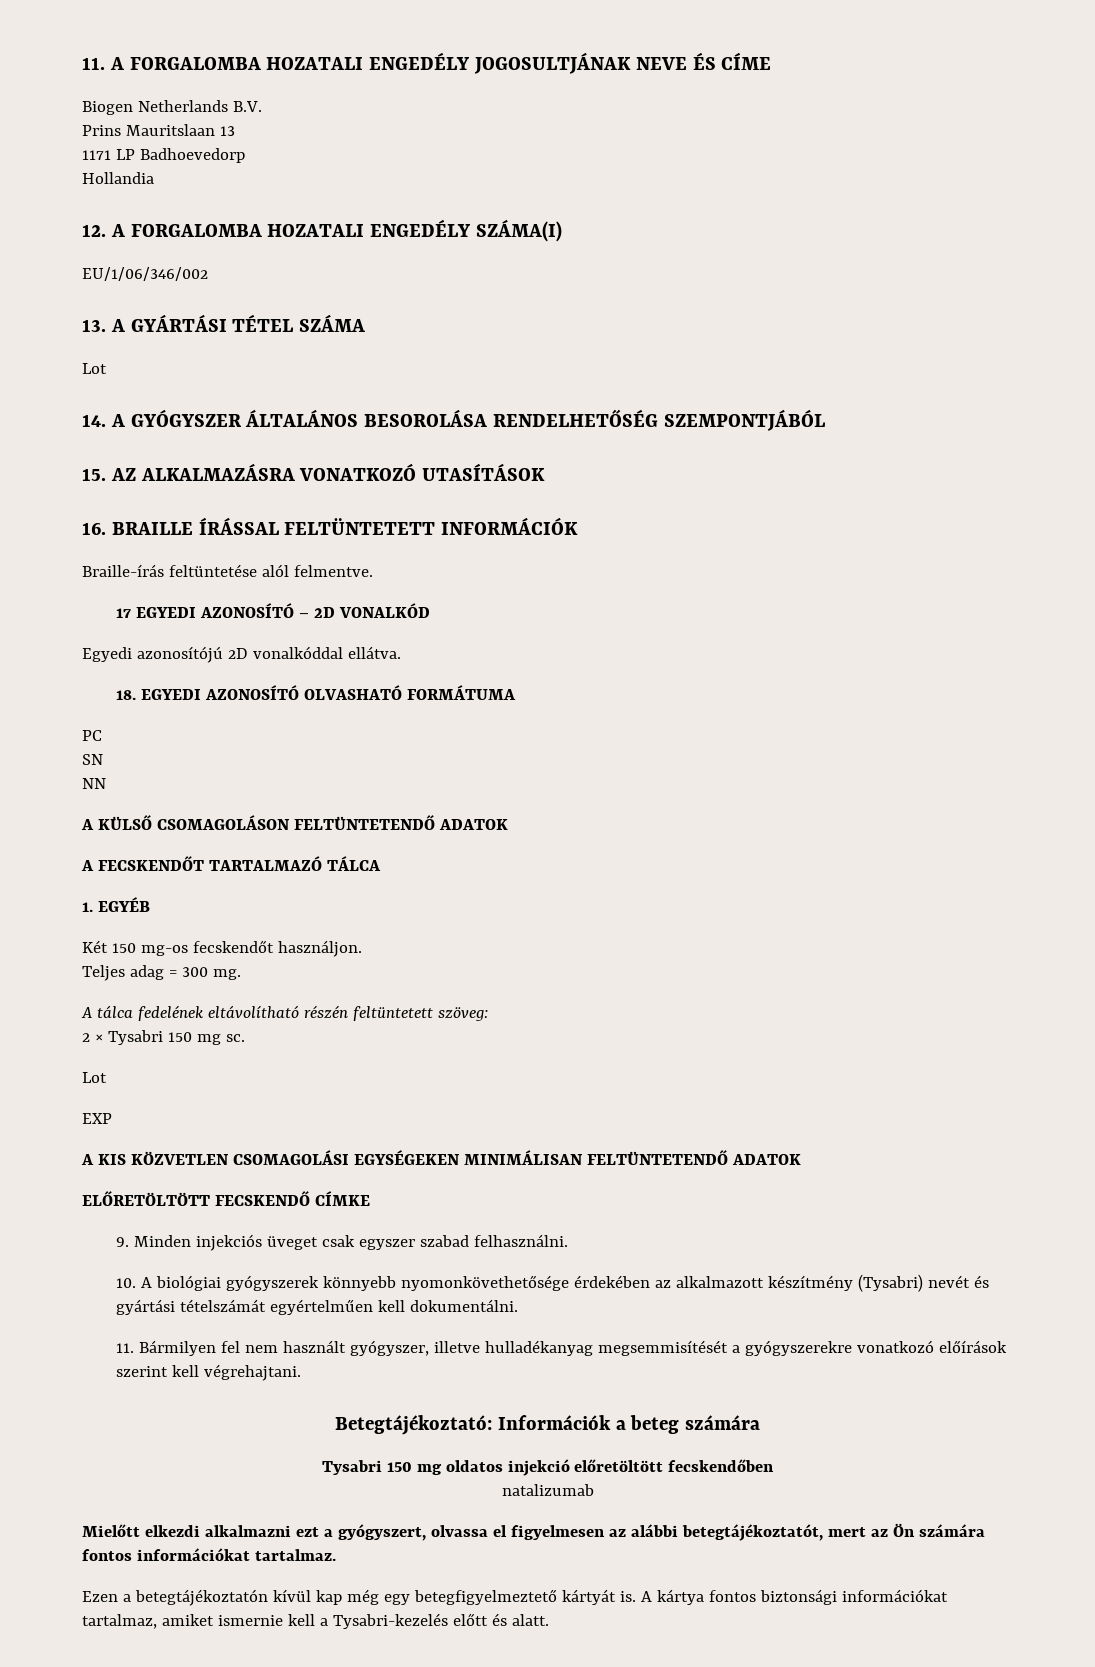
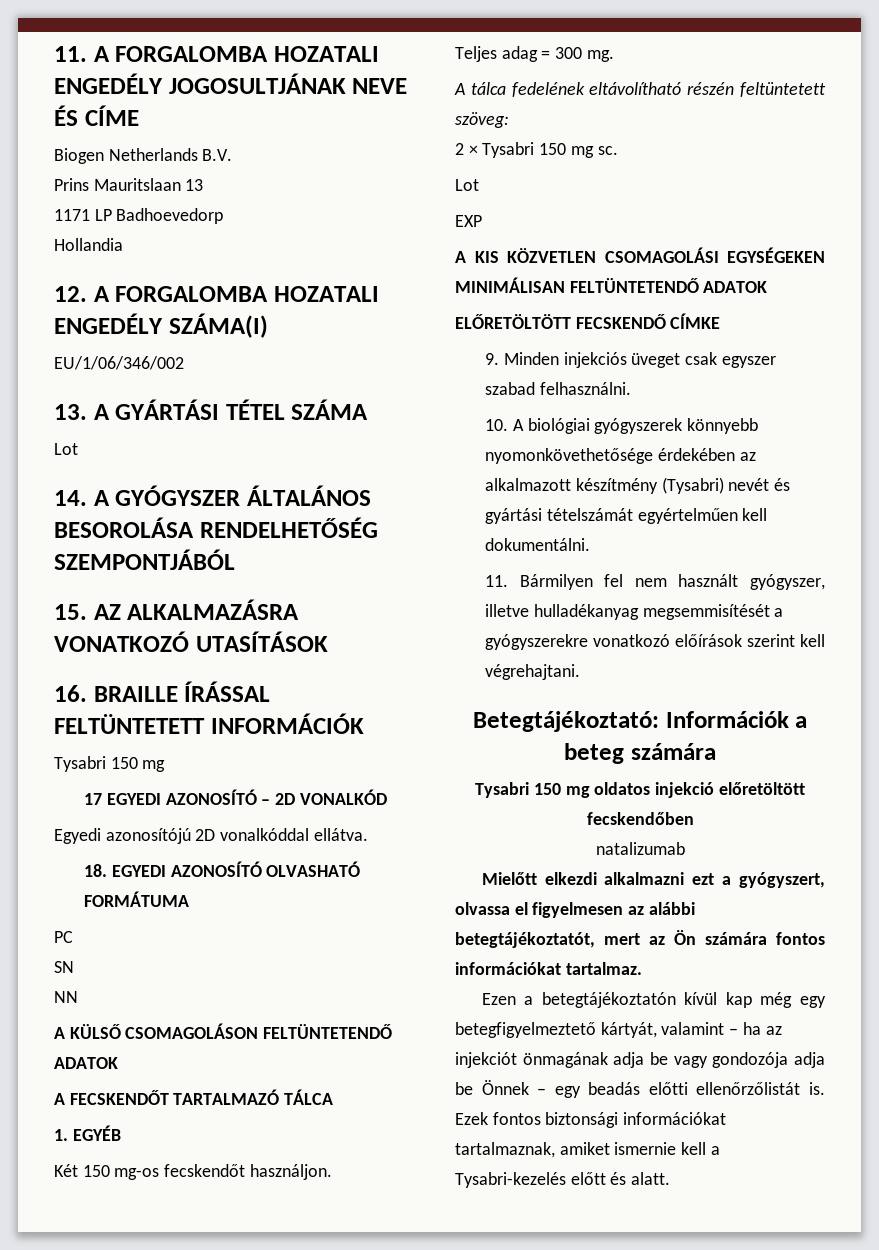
  16. BRAILLE ÍRÁSSAL FELTÜNTETETT INFORMÁCIÓK
- Braille-írás feltüntetése alól felmentve.
+ Tysabri 150 mg
- Ezen a betegtájékoztatón kívül kap még egy betegfigyelmeztető kártyát is. A kártya fontos biztonsági információkat tartalmaz, amiket ismernie kell a Tysabri-kezelés előtt és alatt.
+ Ezen a betegtájékoztatón kívül kap még egy betegfigyelmeztető kártyát, valamint – ha az injekciót önmagának adja be vagy gondozója adja be Önnek – egy beadás előtti ellenőrzőlistát is. Ezek fontos biztonsági információkat tartalmaznak, amiket ismernie kell a Tysabri-kezelés előtt és alatt.

